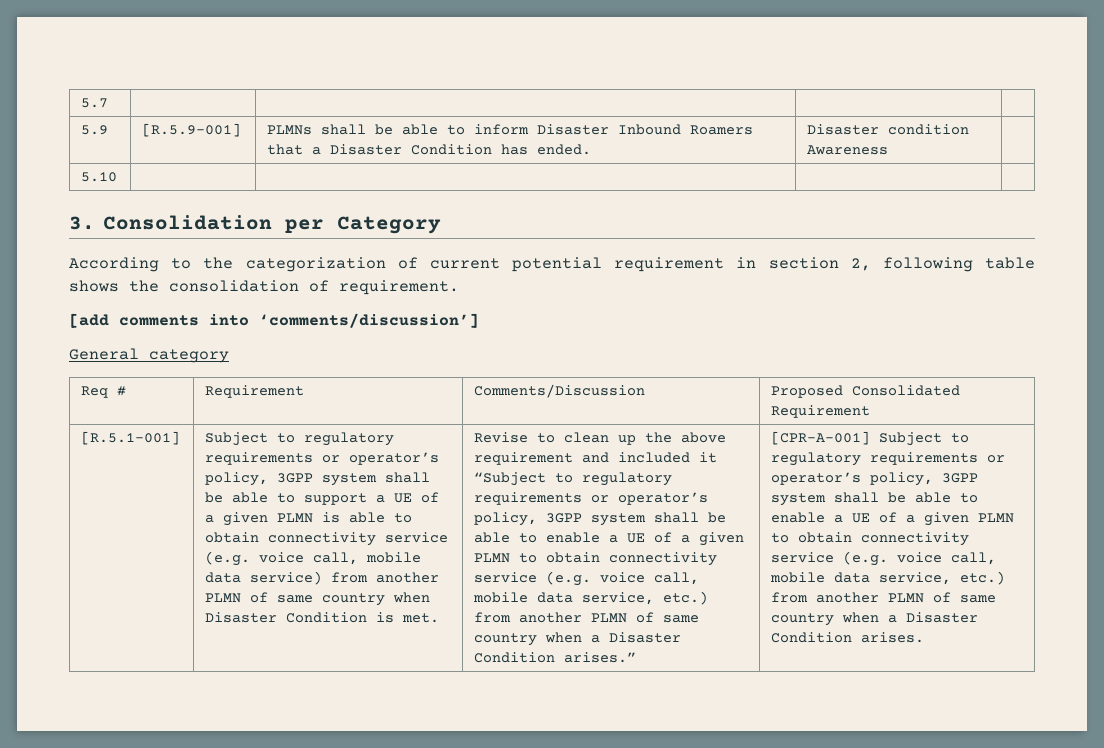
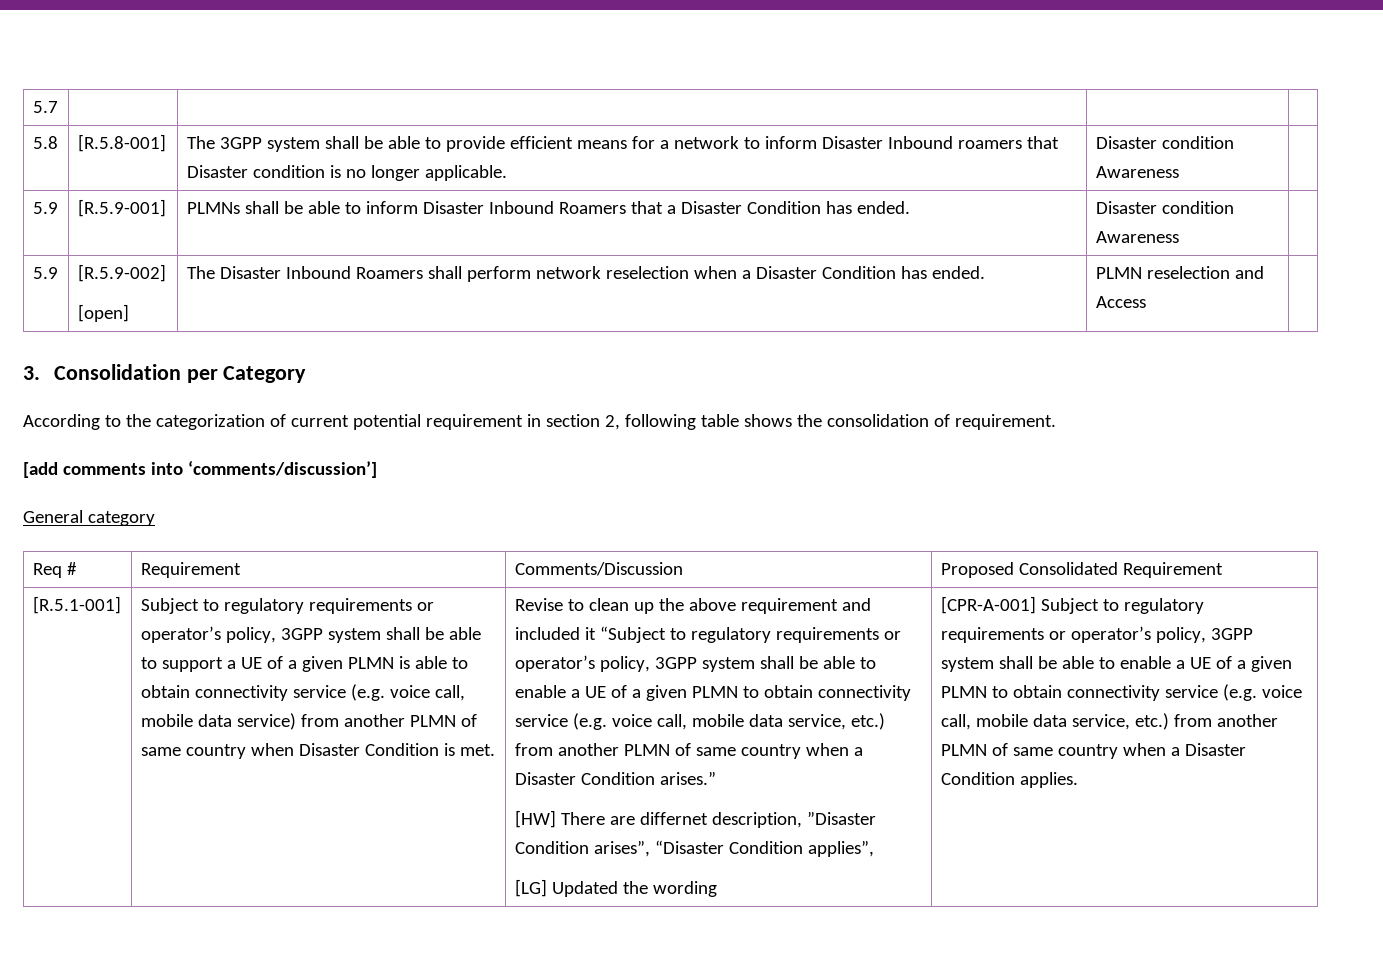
+ 5.8 | [R.5.8-001] | The 3GPP system shall be able to provide efficient means for a network to inform Disaster Inbound roamers that Disaster condition is no longer applicable. | Disaster condition Awareness |
- 5.10 | | | |
+ 5.9 | [R.5.9-002]
+ [open] | The Disaster Inbound Roamers shall perform network reselection when a Disaster Condition has ended. | PLMN reselection and Access |
+ [HW] There are differnet description, ”Disaster Condition arises”, “Disaster Condition applies”,
+ [LG] Updated the wording
- [CPR-A-001] Subject to regulatory requirements or operator’s policy, 3GPP system shall be able to enable a UE of a given PLMN to obtain connectivity service (e.g. voice call, mobile data service, etc.) from another PLMN of same country when a Disaster Condition arises.
+ [CPR-A-001] Subject to regulatory requirements or operator’s policy, 3GPP system shall be able to enable a UE of a given PLMN to obtain connectivity service (e.g. voice call, mobile data service, etc.) from another PLMN of same country when a Disaster Condition applies.

